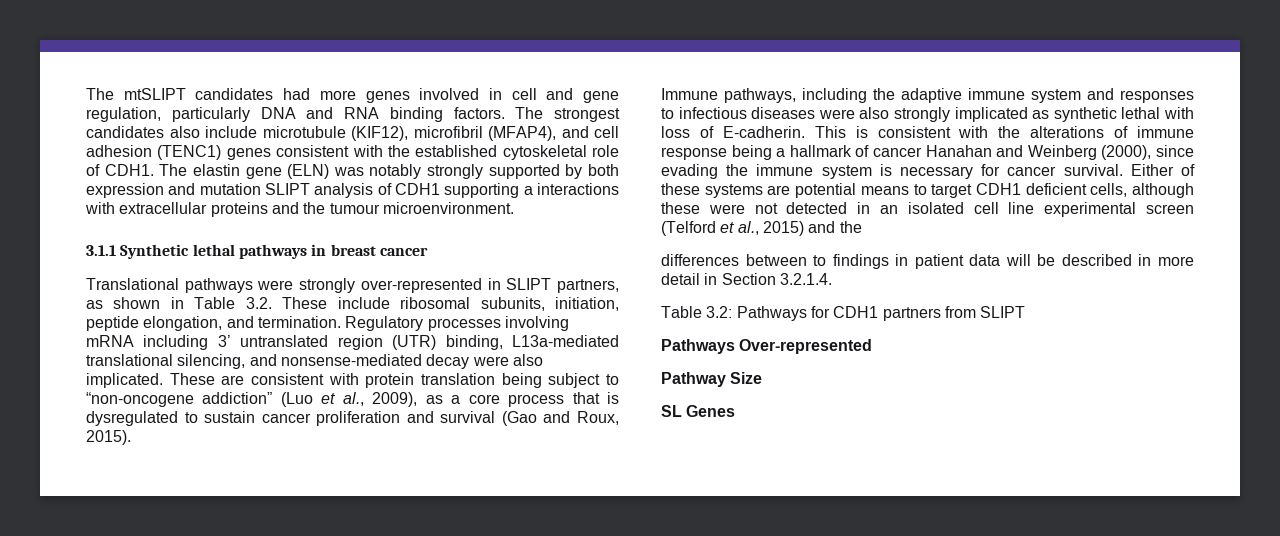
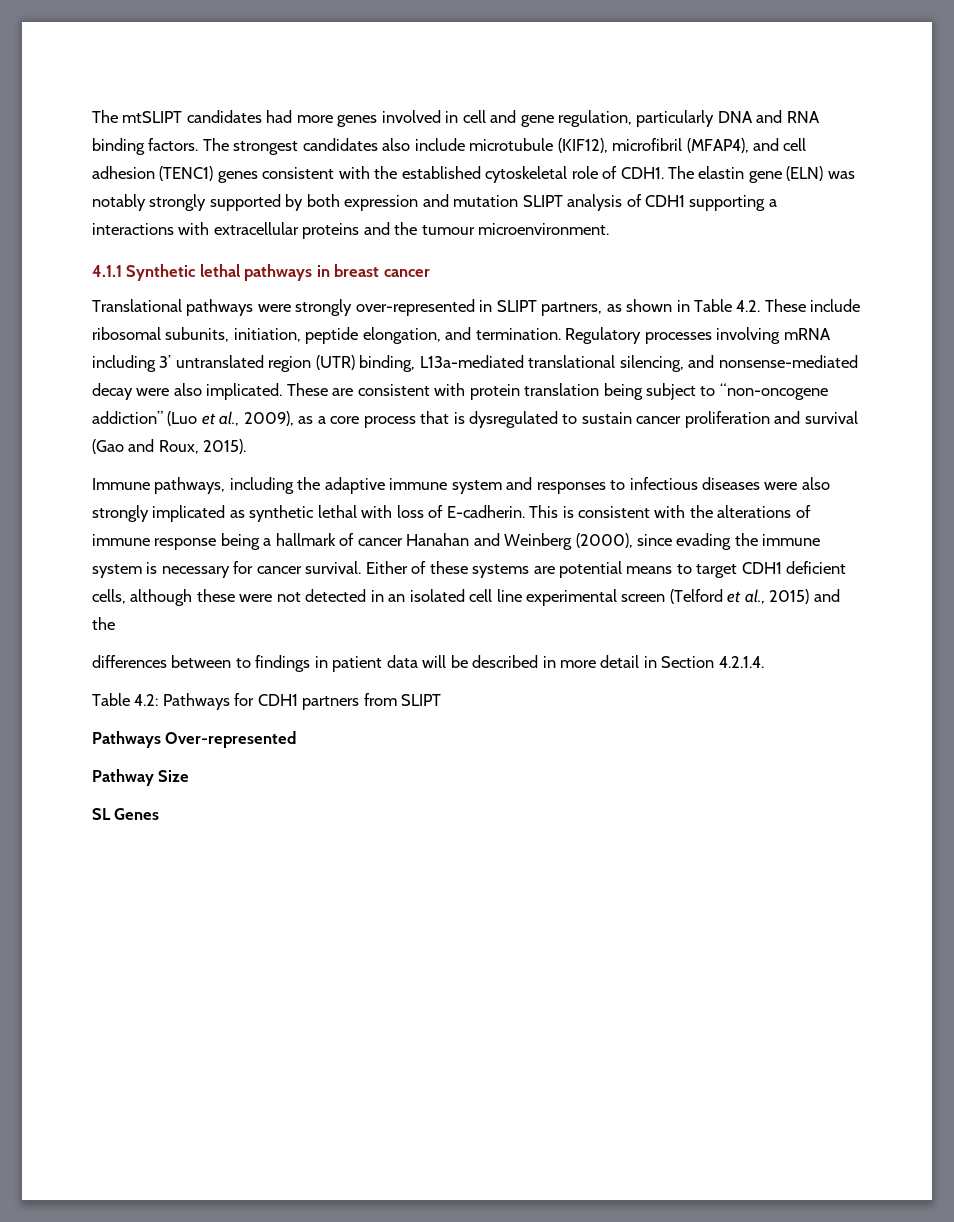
- 3.1.1 Synthetic lethal pathways in breast cancer
+ 4.1.1 Synthetic lethal pathways in breast cancer
- Translational pathways were strongly over-represented in SLIPT partners, as shown in Table 3.2. These include ribosomal subunits, initiation, peptide elongation, and termination.
+ Translational pathways were strongly over-represented in SLIPT partners, as shown in Table 4.2. These include ribosomal subunits, initiation, peptide elongation, and termination.
- differences between to findings in patient data will be described in more detail in Section 3.2.1.4.
- Table 3.2: Pathways for CDH1 partners from SLIPT
+ differences between to findings in patient data will be described in more detail in Section 4.2.1.4.
+ Table 4.2: Pathways for CDH1 partners from SLIPT

